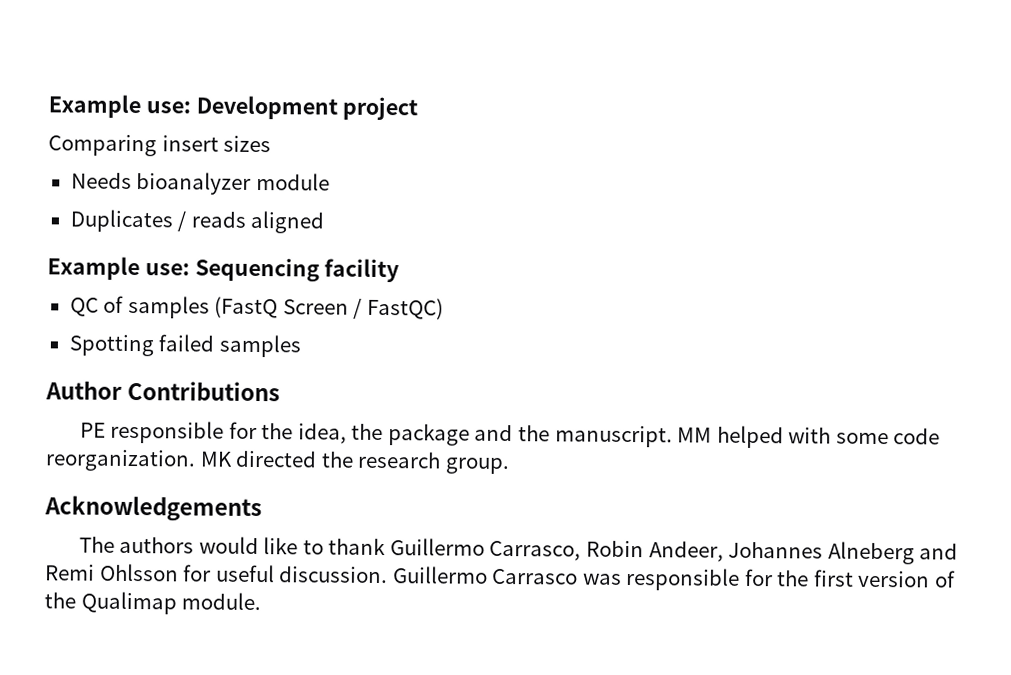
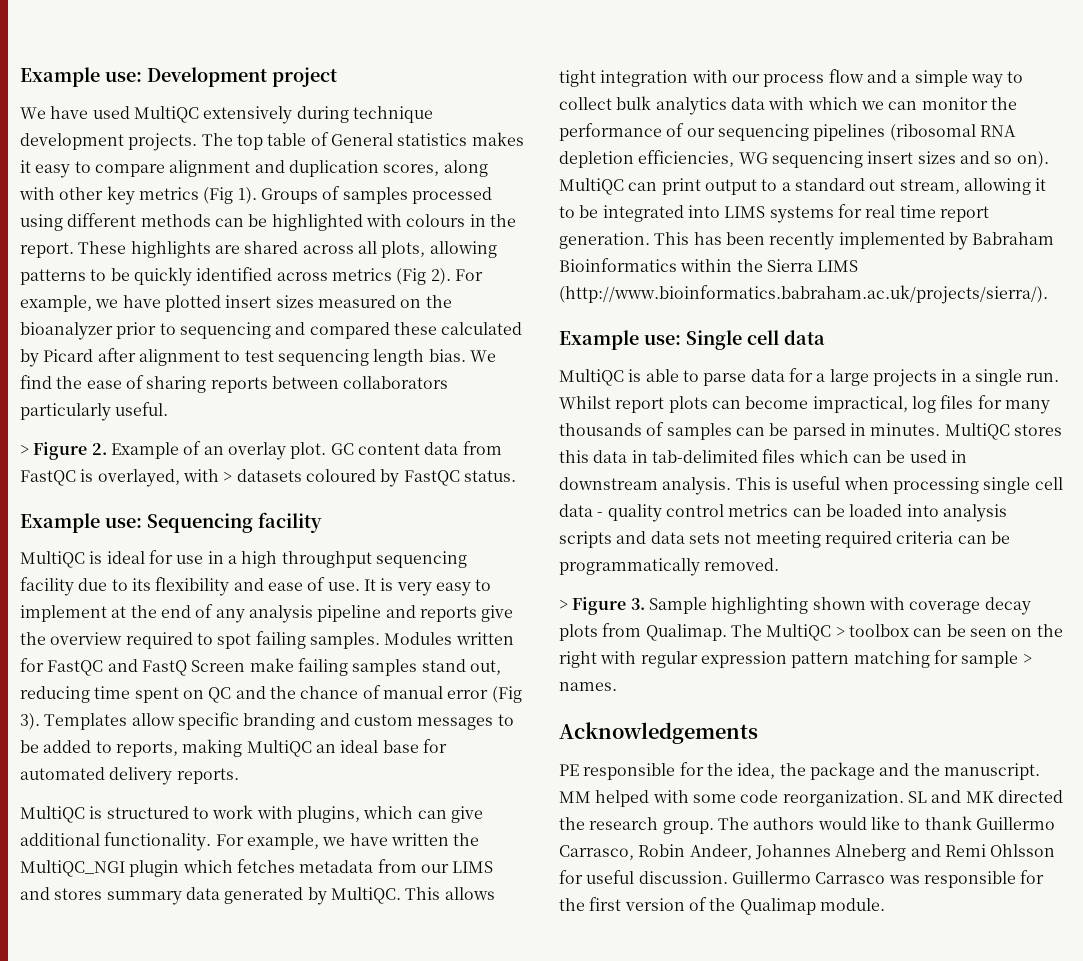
- Comparing insert sizes
- Needs bioanalyzer module
- Duplicates / reads aligned
+ We have used MultiQC extensively during technique development projects. The top table of General statistics makes it easy to compare alignment and duplication scores, along with other key metrics (Fig 1). Groups of samples processed using different methods can be highlighted with colours in the report. These highlights are shared across all plots, allowing patterns to be quickly identified across metrics (Fig 2). For example, we have plotted insert sizes measured on the bioanalyzer prior to sequencing and compared these calculated by Picard after alignment to test sequencing length bias. We find the ease of sharing reports between collaborators particularly useful.
+ > Figure 2. Example of an overlay plot. GC content data from FastQC is overlayed, with > datasets coloured by FastQC status.
  Example use: Sequencing facility
- QC of samples (FastQ Screen / FastQC)
- Spotting failed samples
- Author Contributions
+ MultiQC is ideal for use in a high throughput sequencing facility due to its flexibility and ease of use. It is very easy to implement at the end of any analysis pipeline and reports give the overview required to spot failing samples. Modules written for FastQC and FastQ Screen make failing samples stand out, reducing time spent on QC and the chance of manual error (Fig 3). Templates allow specific branding and custom messages to be added to reports, making MultiQC an ideal base for automated delivery reports.
+ MultiQC is structured to work with plugins, which can give additional functionality. For example, we have written the MultiQC_NGI plugin which fetches metadata from our LIMS and stores summary data generated by MultiQC. This allows tight integration with our process flow and a simple way to collect bulk analytics data with which we can monitor the performance of our sequencing pipelines (ribosomal RNA depletion efficiencies, WG sequencing insert sizes and so on). MultiQC can print output to a standard out stream, allowing it to be integrated into LIMS systems for real time report generation. This has been recently implemented by Babraham Bioinformatics within the Sierra LIMS (http://www.bioinformatics.babraham.ac.uk/projects/sierra/).
+ Example use: Single cell data
+ MultiQC is able to parse data for a large projects in a single run. Whilst report plots can become impractical, log files for many thousands of samples can be parsed in minutes. MultiQC stores this data in tab-delimited files which can be used in downstream analysis. This is useful when processing single cell data - quality control metrics can be loaded into analysis scripts and data sets not meeting required criteria can be programmatically removed.
+ > Figure 3. Sample highlighting shown with coverage decay plots from Qualimap. The MultiQC > toolbox can be seen on the right with regular expression pattern matching for sample > names.
+ Acknowledgements
- MK directed the research group.
- Acknowledgements
- The authors would like to thank Guillermo Carrasco, Robin Andeer, Johannes Alneberg and Remi Ohlsson for useful discussion.
+ SL and MK directed the research group. The authors would like to thank Guillermo Carrasco, Robin Andeer, Johannes Alneberg and Remi Ohlsson for useful discussion.

